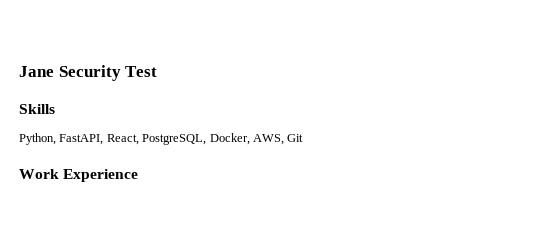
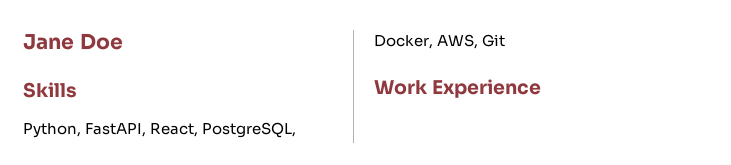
- Jane Security Test
+ Jane Doe

